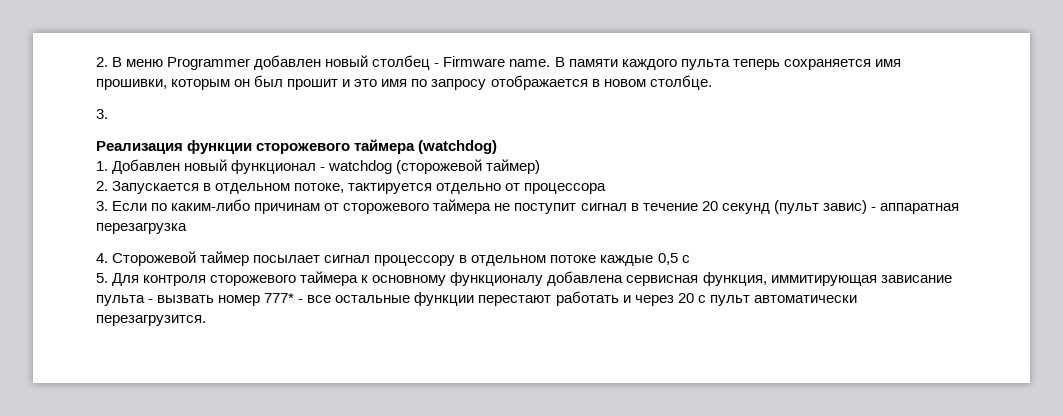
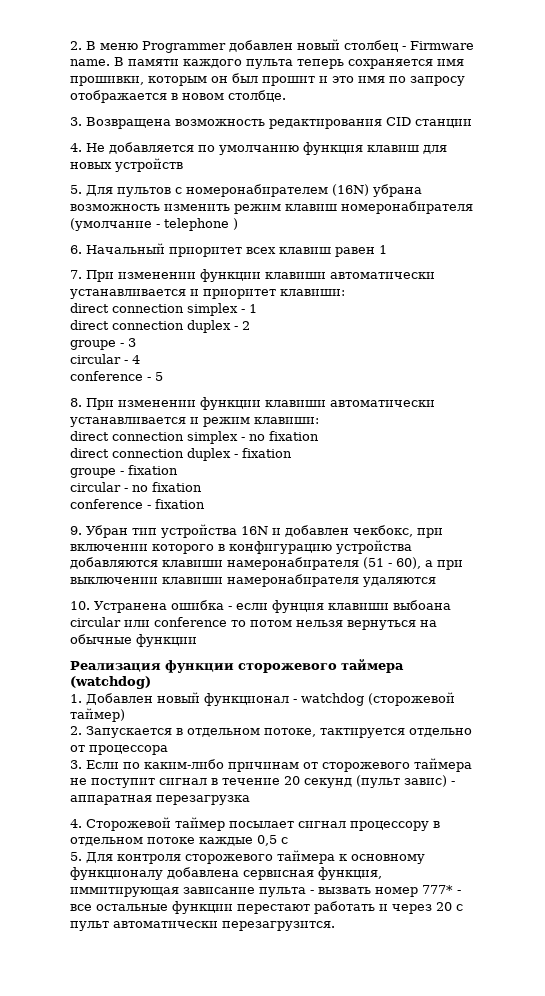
  В памяти каждого пульта теперь сохраняется имя прошивки, которым он был прошит и это имя по запросу отображается в новом столбце.
- 3.
+ 3. Возвращена возможность редактирования CID станции
+ 4. Не добавляется по умолчанию функция клавиш для новых устройств
+ 5. Для пультов с номеронабирателем (16N) убрана возможность изменить режим клавиш номеронабирателя (умолчание - telephone )
+ 6. Начальный приоритет всех клавиш равен 1
+ 7. При изменении функции клавиши автоматически устанавливается и приоритет клавиши:
+ direct connection simplex - 1
+ direct connection duplex - 2
+ groupe - 3
+ circular - 4
+ conference - 5
+ 8. При изменении функции клавиши автоматически устанавливается и режим клавиши:
+ direct connection simplex - no fixation
+ direct connection duplex - fixation
+ groupe - fixation
+ circular - no fixation
+ conference - fixation
+ 9. Убран тип устройства 16N и добавлен чекбокс, при включении которого в конфигурацию устройства добавляются клавиши намеронабирателя (51 - 60), а при выключении клавиши намеронабирателя удаляются
+ 10. Устранена ошибка - если фунция клавиши выбоана circular или conference то потом нельзя вернуться на обычные функции

